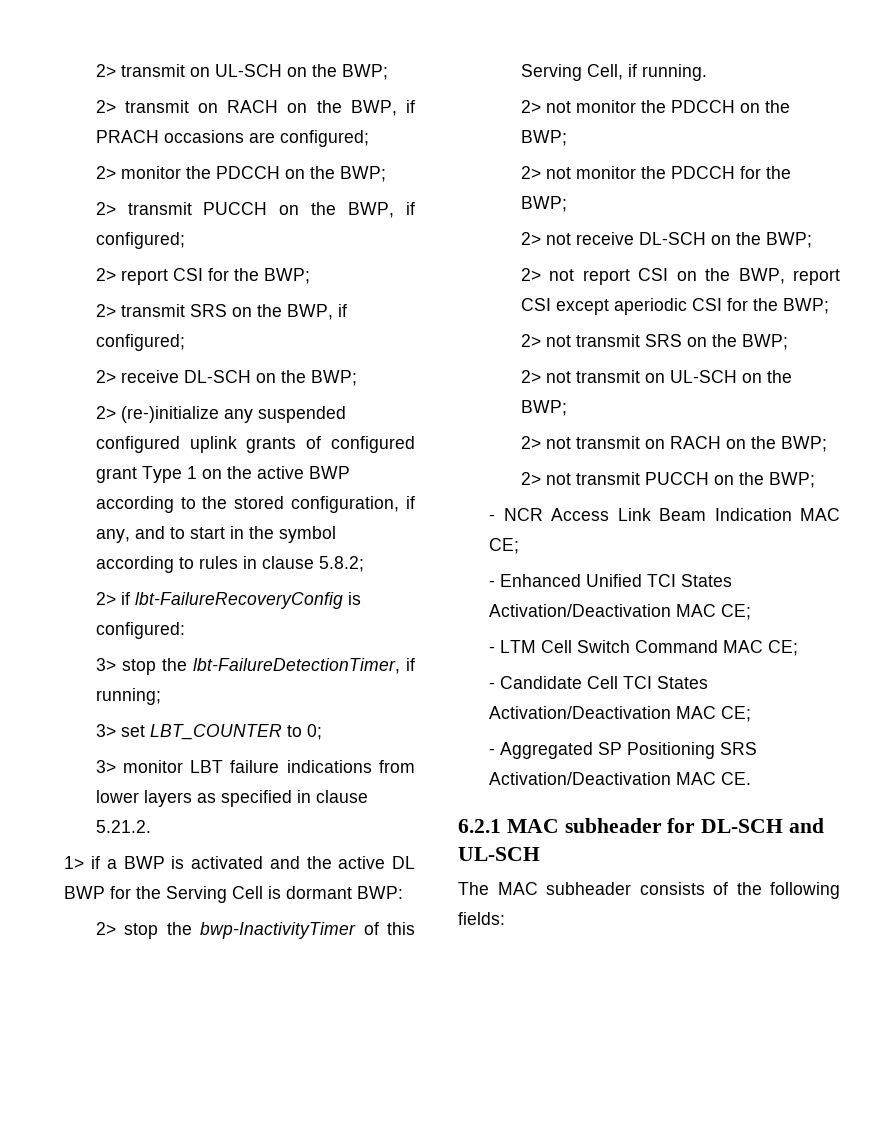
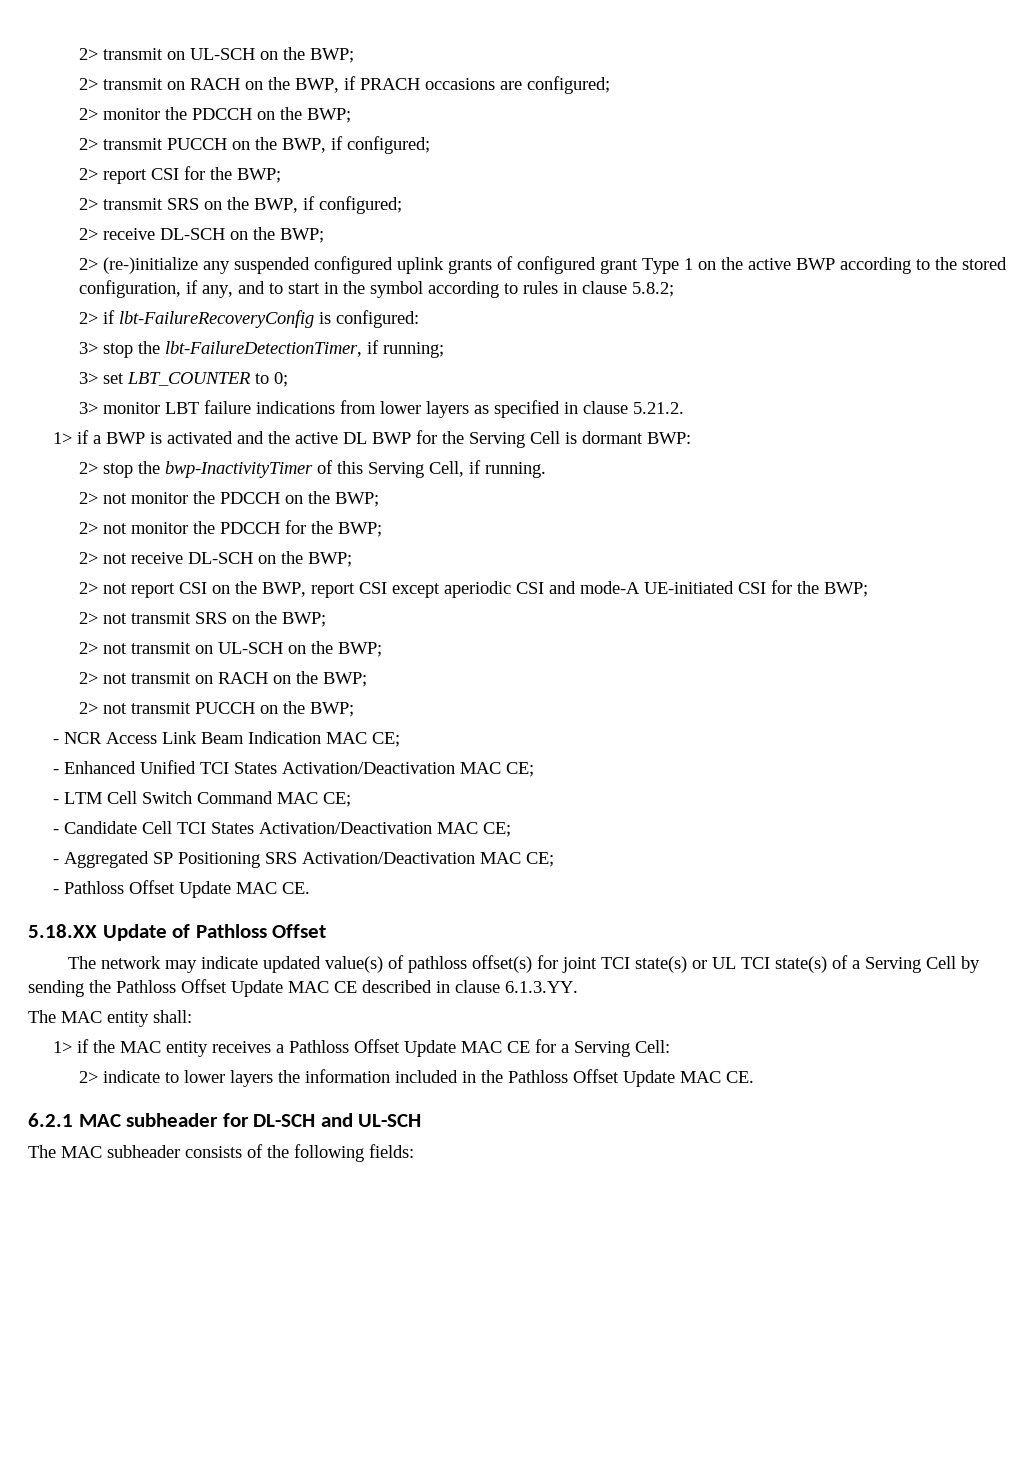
- 2> not report CSI on the BWP, report CSI except aperiodic CSI for the BWP;
+ 2> not report CSI on the BWP, report CSI except aperiodic CSI and mode-A UE-initiated CSI for the BWP;
- - Aggregated SP Positioning SRS Activation/Deactivation MAC CE.
+ - Aggregated SP Positioning SRS Activation/Deactivation MAC CE;
+ - Pathloss Offset Update MAC CE.
+ 5.18.XX Update of Pathloss Offset
+ The network may indicate updated value(s) of pathloss offset(s) for joint TCI state(s) or UL TCI state(s) of a Serving Cell by sending the Pathloss Offset Update MAC CE described in clause 6.1.3.YY.
+ The MAC entity shall:
+ 1> if the MAC entity receives a Pathloss Offset Update MAC CE for a Serving Cell:
+ 2> indicate to lower layers the information included in the Pathloss Offset Update MAC CE.

